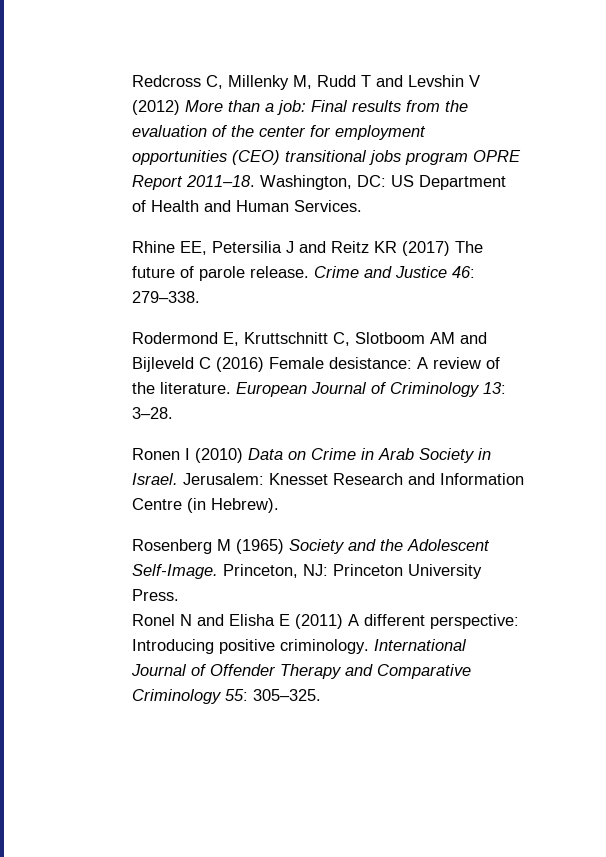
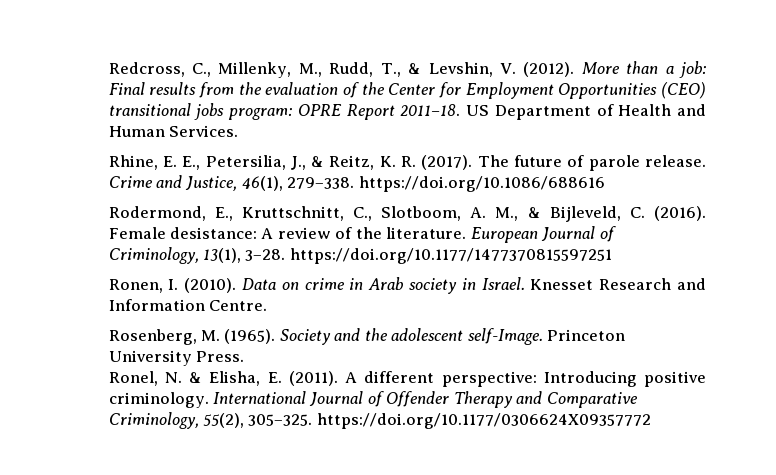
- Redcross C, Millenky M, Rudd T and Levshin V (2012) More than a job: Final results from the evaluation of the center for employment opportunities (CEO) transitional jobs program OPRE Report 2011–18.
+ Redcross, C., Millenky, M., Rudd, T., & Levshin, V. (2012). More than a job: Final results from the evaluation of the Center for Employment Opportunities (CEO) transitional jobs program: OPRE Report 2011–18.
- Washington, DC: US Department of Health and Human Services.
+ US Department of Health and Human Services.
- Rhine EE, Petersilia J and Reitz KR (2017) The future of parole release.
+ Rhine, E. E., Petersilia, J., & Reitz, K. R. (2017). The future of parole release.
- Crime and Justice 46: 279–338.
- Rodermond E, Kruttschnitt C, Slotboom AM and Bijleveld C (2016) Female desistance: A review of the literature.
+ Crime and Justice, 46(1), 279–338. https://doi.org/10.1086/688616
+ Rodermond, E., Kruttschnitt, C., Slotboom, A. M., & Bijleveld, C. (2016). Female desistance: A review of the literature.
- European Journal of Criminology 13: 3–28.
- Ronen I (2010) Data on Crime in Arab Society in Israel.
+ European Journal of Criminology, 13(1), 3–28. https://doi.org/10.1177/1477370815597251
+ Ronen, I. (2010). Data on crime in Arab society in Israel.
- Jerusalem: Knesset Research and Information Centre (in Hebrew).
- Rosenberg M (1965) Society and the Adolescent Self-Image. Princeton, NJ: Princeton University Press.
- Ronel N and Elisha E (2011) A different perspective: Introducing positive criminology.
+ Knesset Research and Information Centre.
+ Rosenberg, M. (1965). Society and the adolescent self-Image. Princeton University Press.
+ Ronel, N. & Elisha, E. (2011). A different perspective: Introducing positive criminology.
- International Journal of Offender Therapy and Comparative Criminology 55: 305–325.
+ International Journal of Offender Therapy and Comparative Criminology, 55(2), 305–325. https://doi.org/10.1177/0306624X09357772

